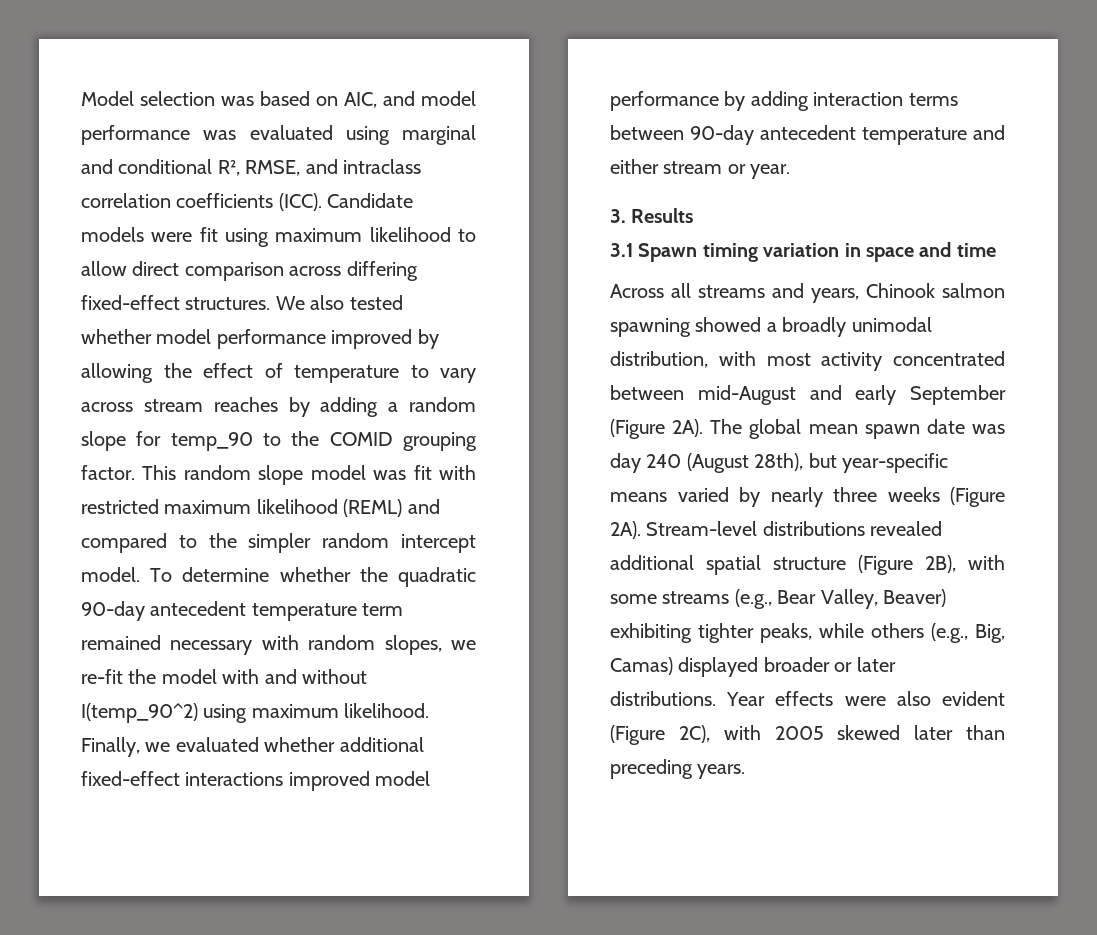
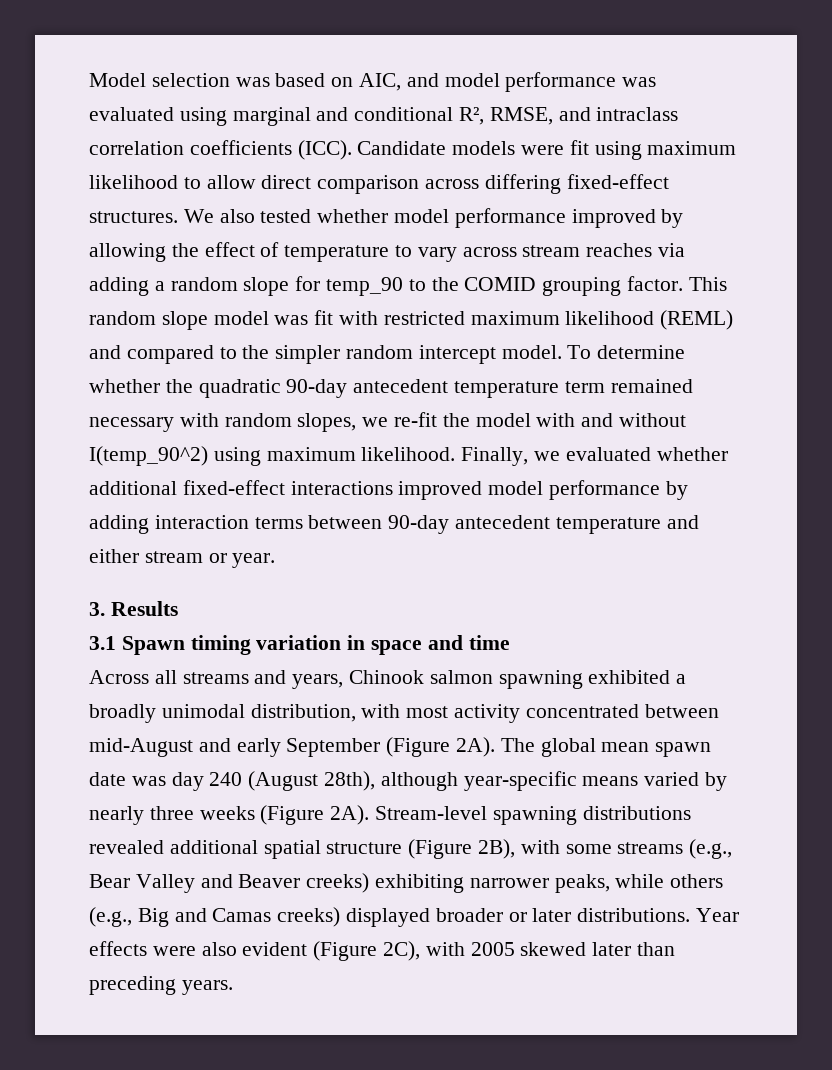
- We also tested whether model performance improved by allowing the effect of temperature to vary across stream reaches by adding a random slope for temp_90 to the COMID grouping factor.
+ We also tested whether model performance improved by allowing the effect of temperature to vary across stream reaches via adding a random slope for temp_90 to the COMID grouping factor.
- Across all streams and years, Chinook salmon spawning showed a broadly unimodal distribution, with most activity concentrated between mid-August and early September (Figure 2A).
+ Across all streams and years, Chinook salmon spawning exhibited a broadly unimodal distribution, with most activity concentrated between mid-August and early September (Figure 2A).
- The global mean spawn date was day 240 (August 28th), but year-specific means varied by nearly three weeks (Figure 2A).
+ The global mean spawn date was day 240 (August 28th), although year-specific means varied by nearly three weeks (Figure 2A).
- Stream-level distributions revealed additional spatial structure (Figure 2B), with some streams (e.g., Bear Valley, Beaver) exhibiting tighter peaks, while others (e.g., Big, Camas) displayed broader or later distributions.
+ Stream-level spawning distributions revealed additional spatial structure (Figure 2B), with some streams (e.g., Bear Valley and Beaver creeks) exhibiting narrower peaks, while others (e.g., Big and Camas creeks) displayed broader or later distributions.

